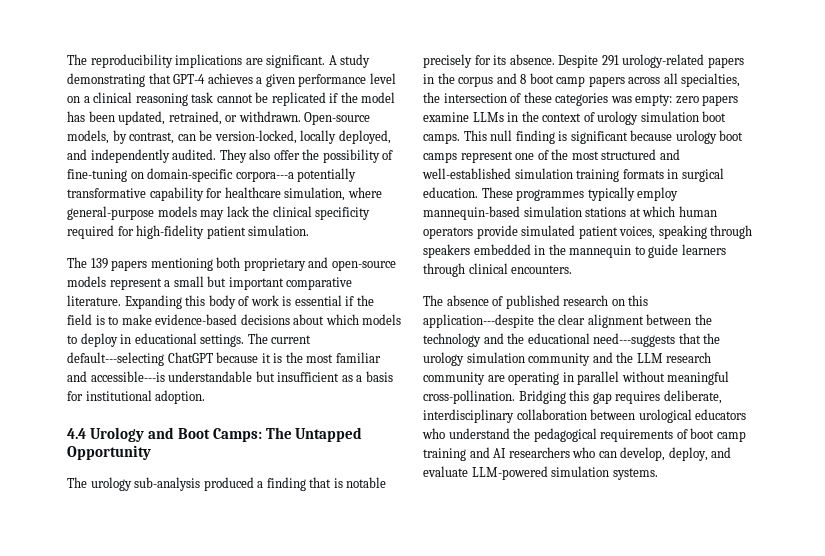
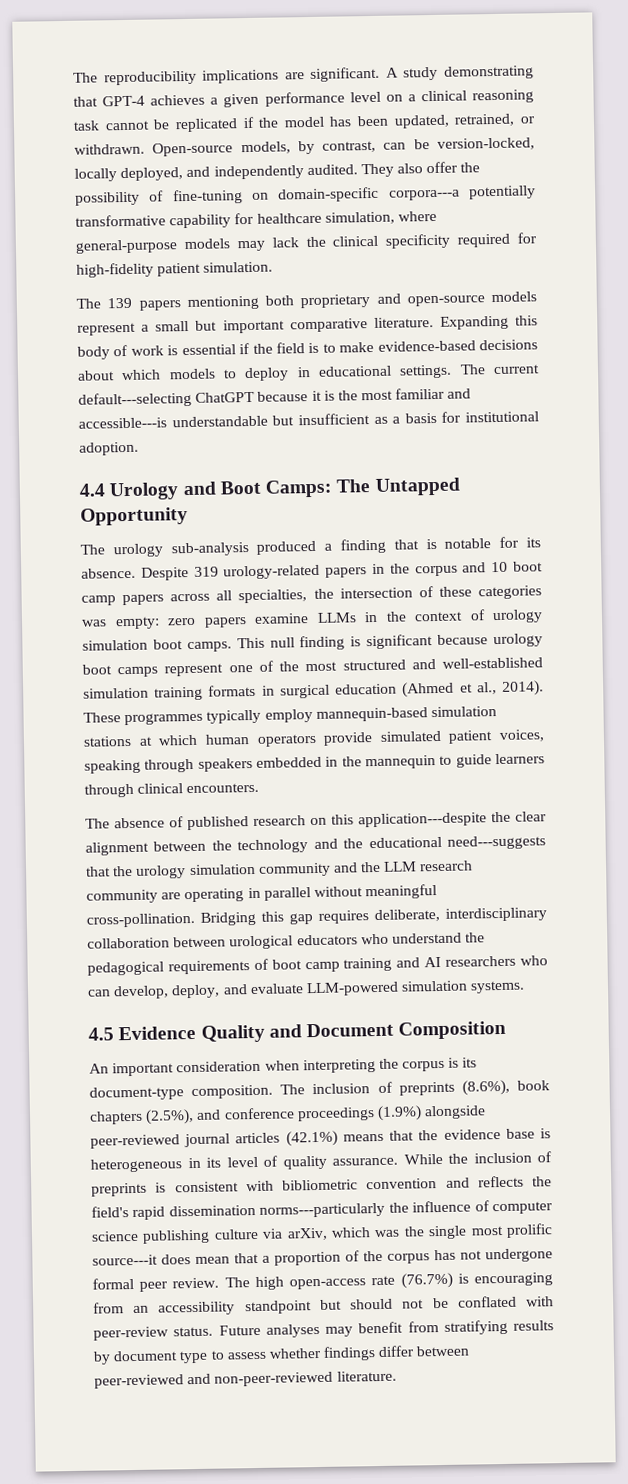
- The urology sub-analysis produced a finding that is notable precisely for its absence.
+ The urology sub-analysis produced a finding that is notable for its absence.
- Despite 291 urology-related papers in the corpus and 8 boot camp papers across all specialties, the intersection of these categories was empty: zero papers examine LLMs in the context of urology simulation boot camps.
+ Despite 319 urology-related papers in the corpus and 10 boot camp papers across all specialties, the intersection of these categories was empty: zero papers examine LLMs in the context of urology simulation boot camps.
- This null finding is significant because urology boot camps represent one of the most structured and well-established simulation training formats in surgical education.
+ This null finding is significant because urology boot camps represent one of the most structured and well-established simulation training formats in surgical education (Ahmed et al., 2014).
+ 4.5 Evidence Quality and Document Composition
+ An important consideration when interpreting the corpus is its document-type composition. The inclusion of preprints (8.6%), book chapters (2.5%), and conference proceedings (1.9%) alongside peer-reviewed journal articles (42.1%) means that the evidence base is heterogeneous in its level of quality assurance. While the inclusion of preprints is consistent with bibliometric convention and reflects the field's rapid dissemination norms---particularly the influence of computer science publishing culture via arXiv, which was the single most prolific source---it does mean that a proportion of the corpus has not undergone formal peer review. The high open-access rate (76.7%) is encouraging from an accessibility standpoint but should not be conflated with peer-review status. Future analyses may benefit from stratifying results by document type to assess whether findings differ between peer-reviewed and non-peer-reviewed literature.

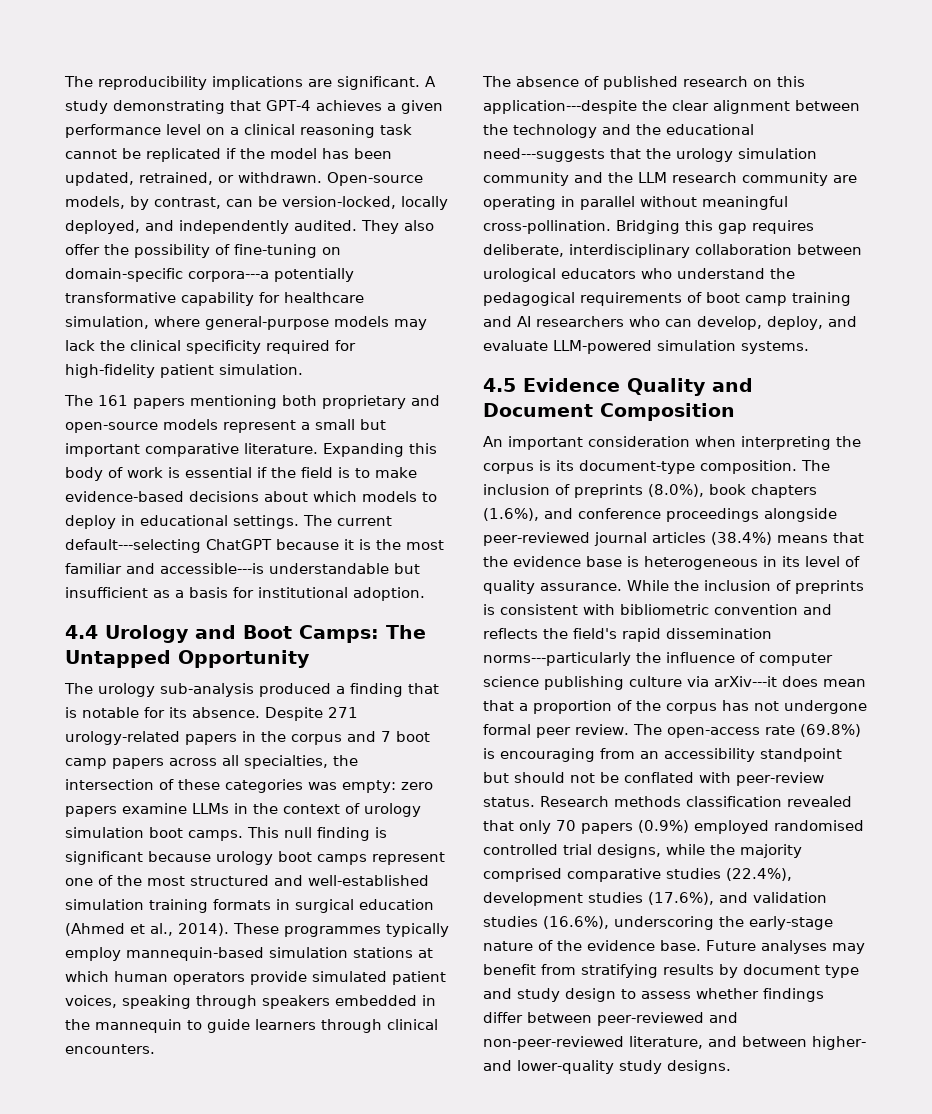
- The 139 papers mentioning both proprietary and open-source models represent a small but important comparative literature.
+ The 161 papers mentioning both proprietary and open-source models represent a small but important comparative literature.
- Despite 319 urology-related papers in the corpus and 10 boot camp papers across all specialties, the intersection of these categories was empty: zero papers examine LLMs in the context of urology simulation boot camps.
+ Despite 271 urology-related papers in the corpus and 7 boot camp papers across all specialties, the intersection of these categories was empty: zero papers examine LLMs in the context of urology simulation boot camps.
- The inclusion of preprints (8.6%), book chapters (2.5%), and conference proceedings (1.9%) alongside peer-reviewed journal articles (42.1%) means that the evidence base is heterogeneous in its level of quality assurance.
+ The inclusion of preprints (8.0%), book chapters (1.6%), and conference proceedings alongside peer-reviewed journal articles (38.4%) means that the evidence base is heterogeneous in its level of quality assurance.
- While the inclusion of preprints is consistent with bibliometric convention and reflects the field's rapid dissemination norms---particularly the influence of computer science publishing culture via arXiv, which was the single most prolific source---it does mean that a proportion of the corpus has not undergone formal peer review.
+ While the inclusion of preprints is consistent with bibliometric convention and reflects the field's rapid dissemination norms---particularly the influence of computer science publishing culture via arXiv---it does mean that a proportion of the corpus has not undergone formal peer review.
- The high open-access rate (76.7%) is encouraging from an accessibility standpoint but should not be conflated with peer-review status.
+ The open-access rate (69.8%) is encouraging from an accessibility standpoint but should not be conflated with peer-review status.
+ Research methods classification revealed that only 70 papers (0.9%) employed randomised controlled trial designs, while the majority comprised comparative studies (22.4%), development studies (17.6%), and validation studies (16.6%), underscoring the early-stage nature of the evidence base.
- Future analyses may benefit from stratifying results by document type to assess whether findings differ between peer-reviewed and non-peer-reviewed literature.
+ Future analyses may benefit from stratifying results by document type and study design to assess whether findings differ between peer-reviewed and non-peer-reviewed literature, and between higher- and lower-quality study designs.

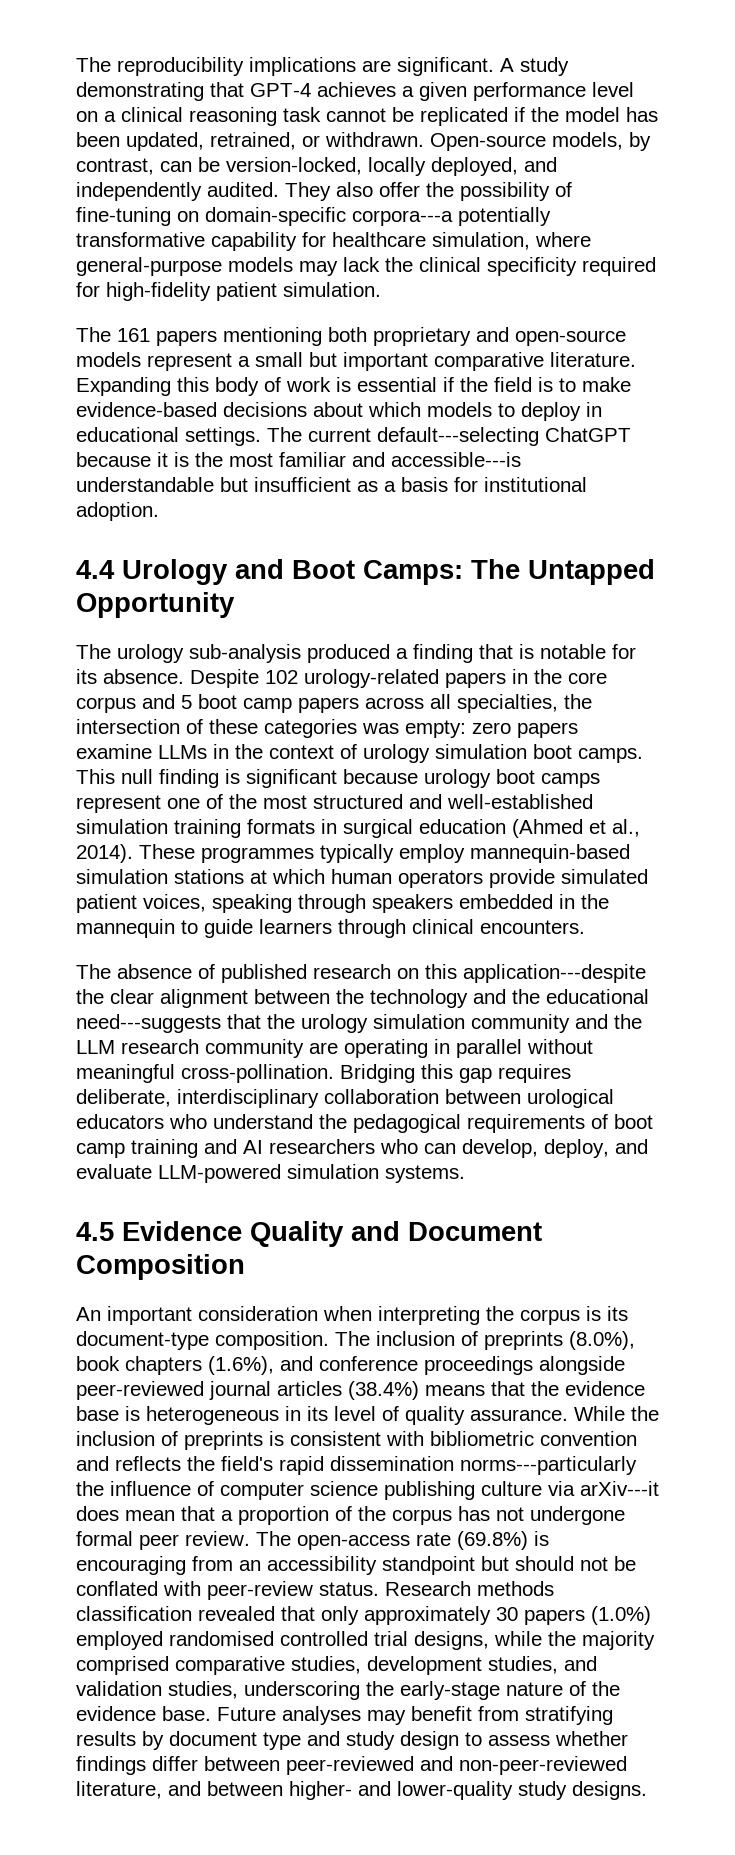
- Despite 271 urology-related papers in the corpus and 7 boot camp papers across all specialties, the intersection of these categories was empty: zero papers examine LLMs in the context of urology simulation boot camps.
+ Despite 102 urology-related papers in the core corpus and 5 boot camp papers across all specialties, the intersection of these categories was empty: zero papers examine LLMs in the context of urology simulation boot camps.
- Research methods classification revealed that only 70 papers (0.9%) employed randomised controlled trial designs, while the majority comprised comparative studies (22.4%), development studies (17.6%), and validation studies (16.6%), underscoring the early-stage nature of the evidence base.
+ Research methods classification revealed that only approximately 30 papers (1.0%) employed randomised controlled trial designs, while the majority comprised comparative studies, development studies, and validation studies, underscoring the early-stage nature of the evidence base.

